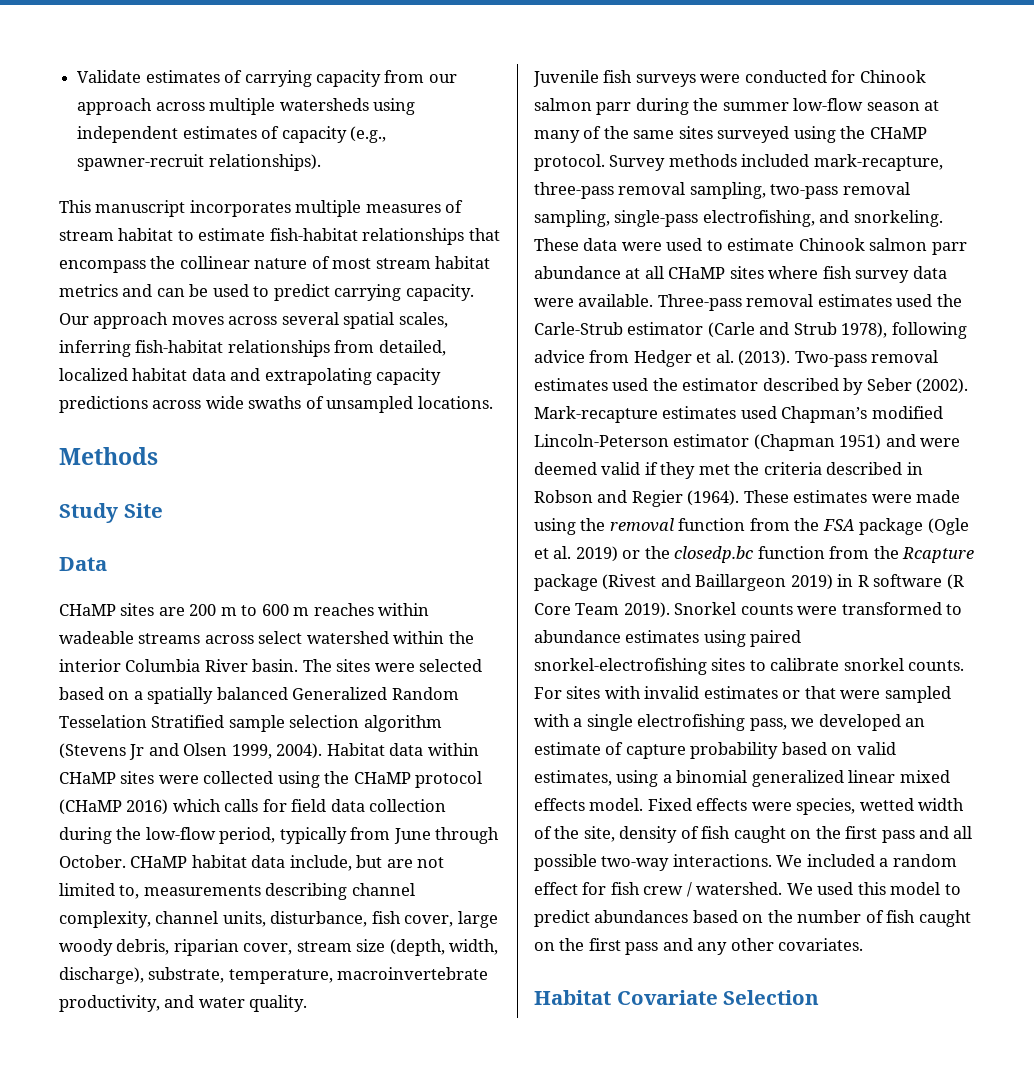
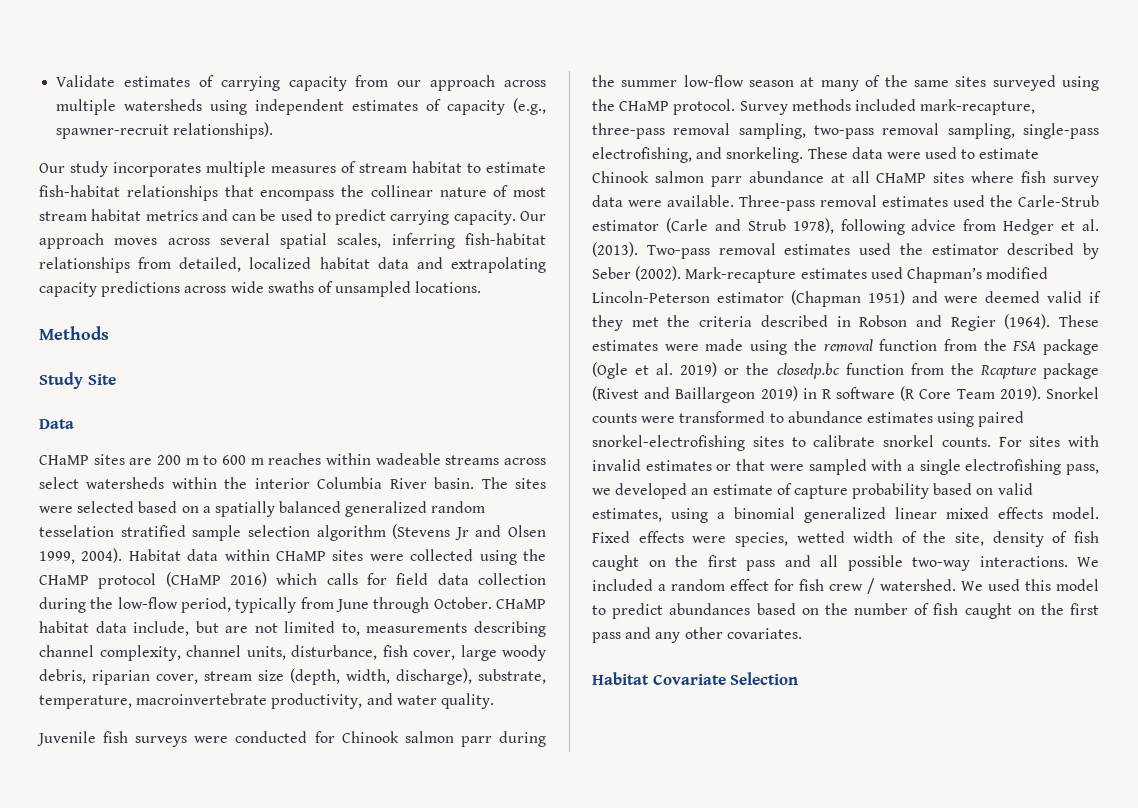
- This manuscript incorporates multiple measures of stream habitat to estimate fish-habitat relationships that encompass the collinear nature of most stream habitat metrics and can be used to predict carrying capacity.
+ Our study incorporates multiple measures of stream habitat to estimate fish-habitat relationships that encompass the collinear nature of most stream habitat metrics and can be used to predict carrying capacity.
- CHaMP sites are 200 m to 600 m reaches within wadeable streams across select watershed within the interior Columbia River basin.
+ CHaMP sites are 200 m to 600 m reaches within wadeable streams across select watersheds within the interior Columbia River basin.
- The sites were selected based on a spatially balanced Generalized Random Tesselation Stratified sample selection algorithm (Stevens Jr and Olsen 1999, 2004).
+ The sites were selected based on a spatially balanced generalized random tesselation stratified sample selection algorithm (Stevens Jr and Olsen 1999, 2004).

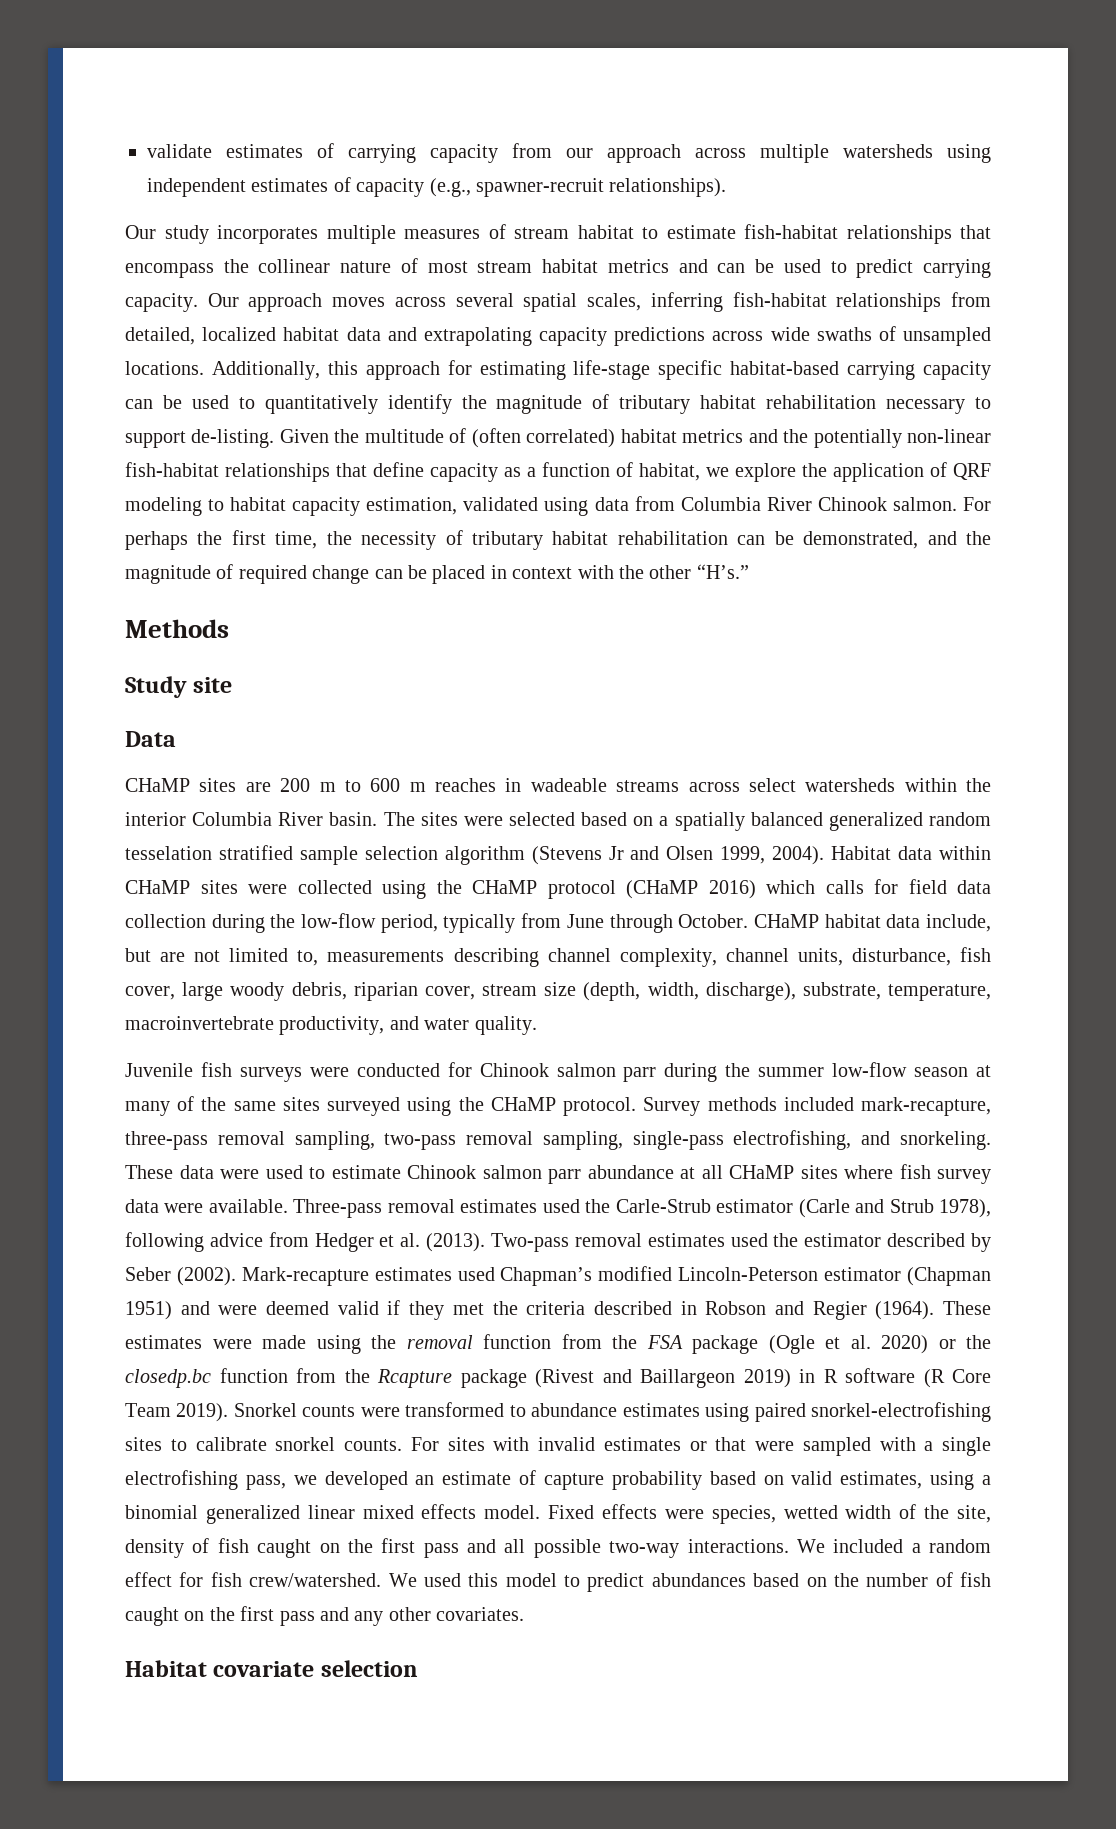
- Validate estimates of carrying capacity from our approach across multiple watersheds using independent estimates of capacity (e.g., spawner-recruit relationships).
+ validate estimates of carrying capacity from our approach across multiple watersheds using independent estimates of capacity (e.g., spawner-recruit relationships).
+ Additionally, this approach for estimating life-stage specific habitat-based carrying capacity can be used to quantitatively identify the magnitude of tributary habitat rehabilitation necessary to support de-listing. Given the multitude of (often correlated) habitat metrics and the potentially non-linear fish-habitat relationships that define capacity as a function of habitat, we explore the application of QRF modeling to habitat capacity estimation, validated using data from Columbia River Chinook salmon. For perhaps the first time, the necessity of tributary habitat rehabilitation can be demonstrated, and the magnitude of required change can be placed in context with the other “H’s.”
- Study Site
+ Study site
- CHaMP sites are 200 m to 600 m reaches within wadeable streams across select watersheds within the interior Columbia River basin.
+ CHaMP sites are 200 m to 600 m reaches in wadeable streams across select watersheds within the interior Columbia River basin.
- These estimates were made using the removal function from the FSA package (Ogle et al. 2019) or the closedp.bc function from the Rcapture package (Rivest and Baillargeon 2019) in R software (R Core Team 2019).
+ These estimates were made using the removal function from the FSA package (Ogle et al. 2020) or the closedp.bc function from the Rcapture package (Rivest and Baillargeon 2019) in R software (R Core Team 2019).
- We included a random effect for fish crew / watershed.
+ We included a random effect for fish crew/watershed.
- Habitat Covariate Selection
+ Habitat covariate selection

